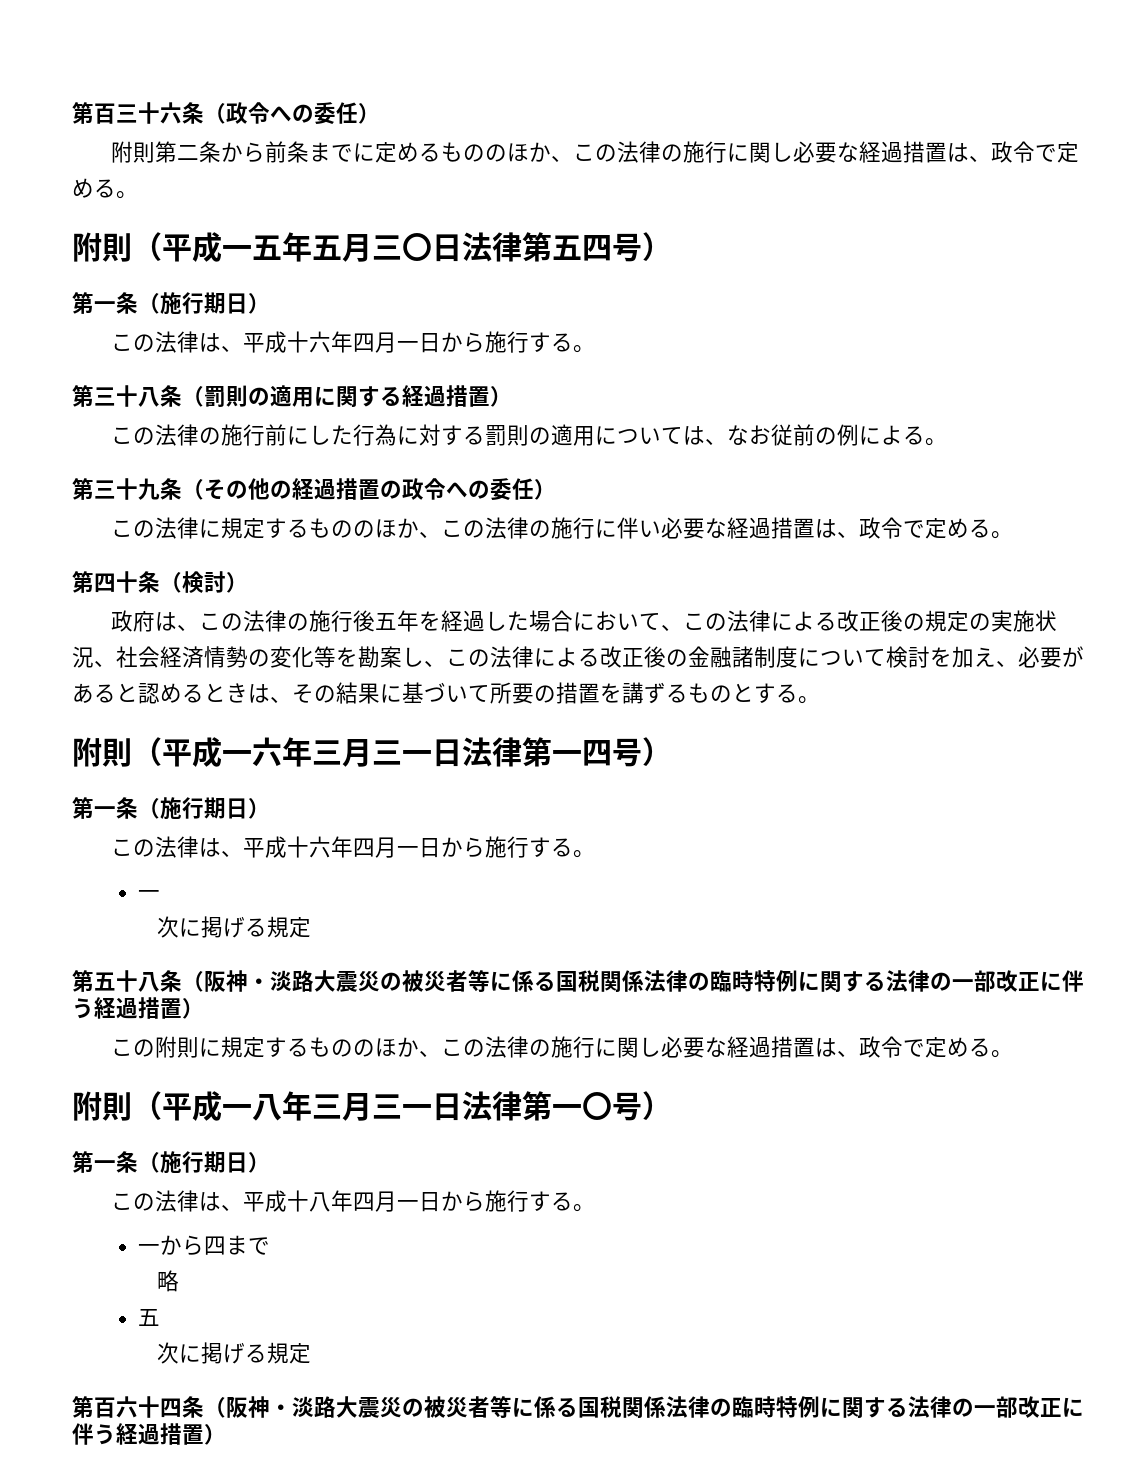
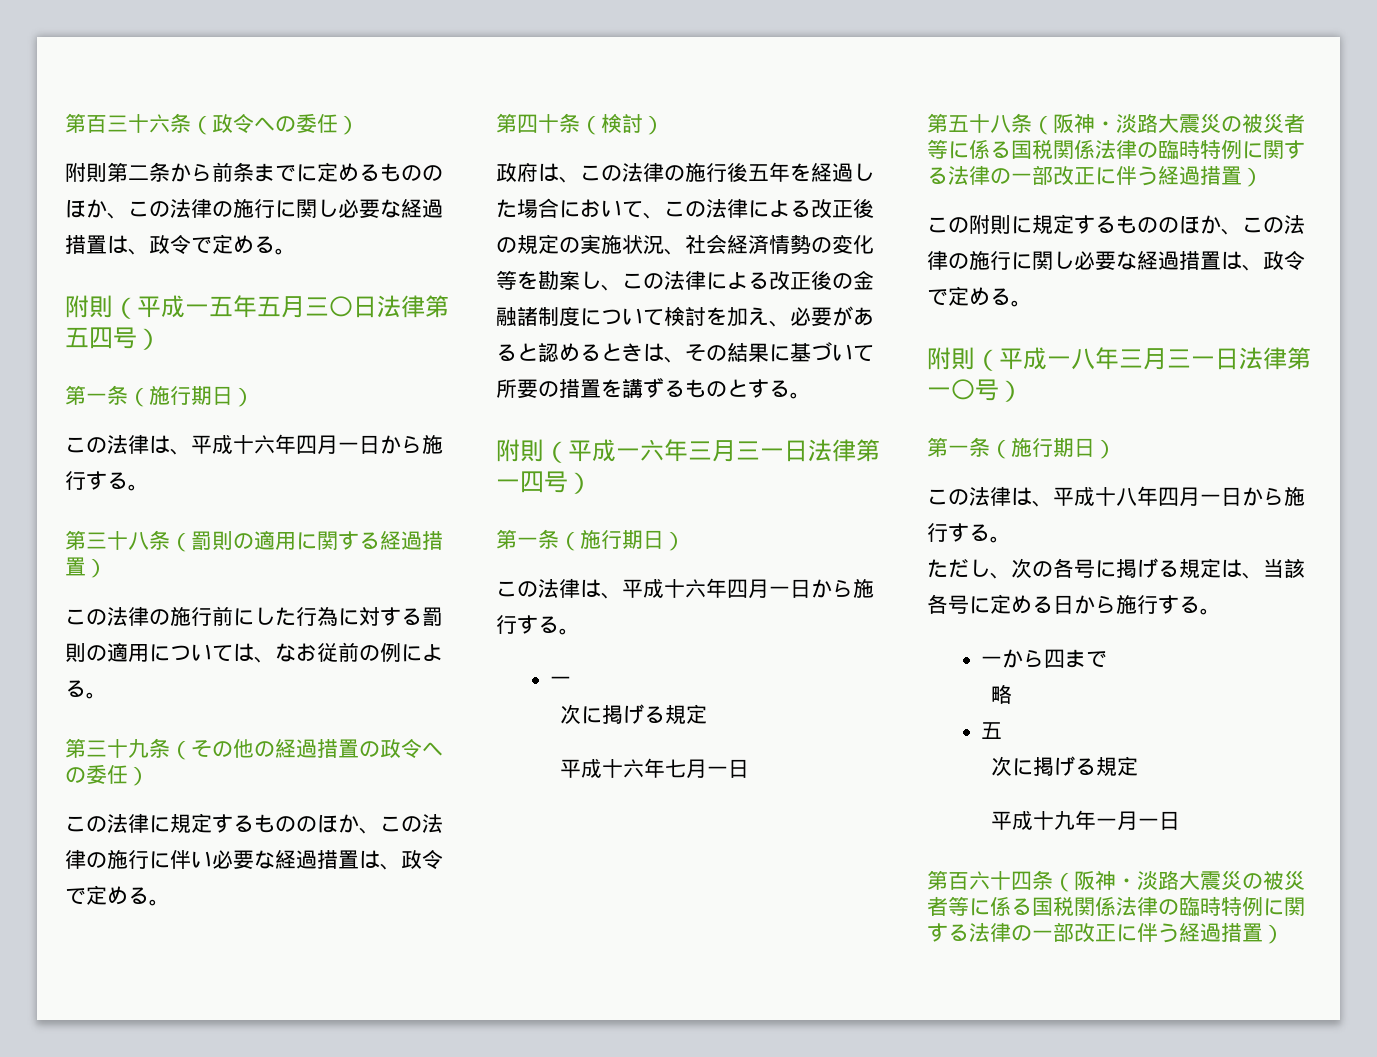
+ 平成十六年七月一日
+ ただし、次の各号に掲げる規定は、当該各号に定める日から施行する。
+ 平成十九年一月一日

